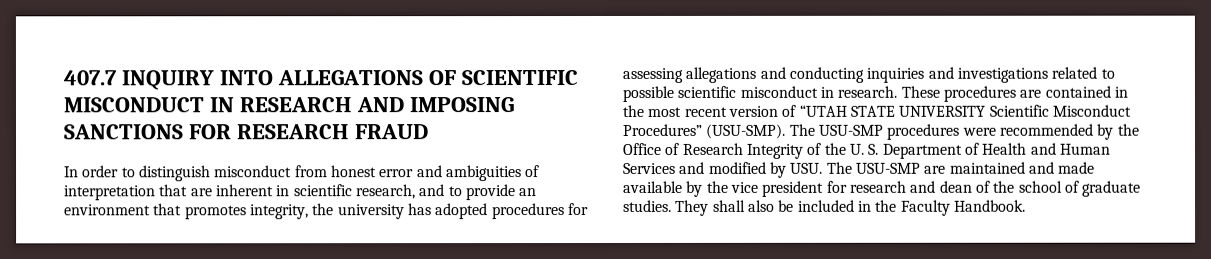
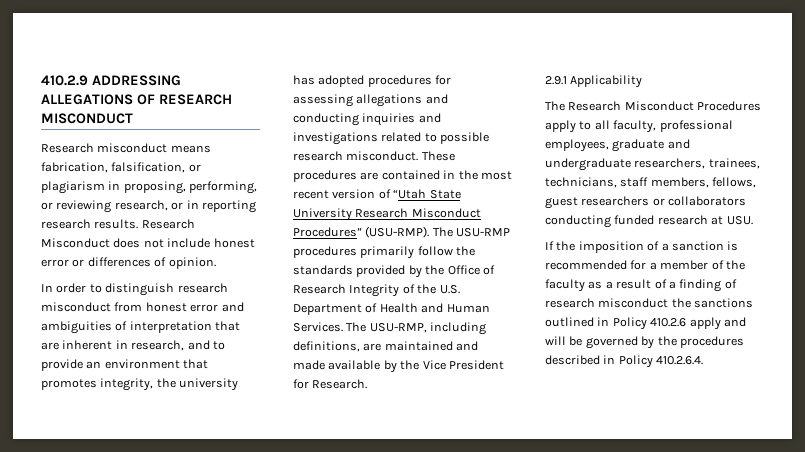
- 407.7 INQUIRY INTO ALLEGATIONS OF SCIENTIFIC MISCONDUCT IN RESEARCH AND IMPOSING SANCTIONS FOR RESEARCH FRAUD
+ 410.2.9 ADDRESSING ALLEGATIONS OF RESEARCH MISCONDUCT
+ Research misconduct means fabrication, falsification, or plagiarism in proposing, performing, or reviewing research, or in reporting research results. Research Misconduct does not include honest error or differences of opinion.
- In order to distinguish misconduct from honest error and ambiguities of interpretation that are inherent in scientific research, and to provide an environment that promotes integrity, the university has adopted procedures for assessing allegations and conducting inquiries and investigations related to possible scientific misconduct in research.
+ In order to distinguish research misconduct from honest error and ambiguities of interpretation that are inherent in research, and to provide an environment that promotes integrity, the university has adopted procedures for assessing allegations and conducting inquiries and investigations related to possible research misconduct.
- These procedures are contained in the most recent version of “UTAH STATE UNIVERSITY Scientific Misconduct Procedures” (USU-SMP). The USU-SMP procedures were recommended by the Office of Research Integrity of the U. S. Department of Health and Human Services and modified by USU. The USU-SMP are maintained and made available by the vice president for research and dean of the school of graduate studies. They shall also be included in the Faculty Handbook.
+ These procedures are contained in the most recent version of “Utah State University Research Misconduct Procedures” (USU-RMP). The USU-RMP procedures primarily follow the standards provided by the Office of Research Integrity of the U.S. Department of Health and Human Services. The USU-RMP, including definitions, are maintained and made available by the Vice President for Research.
+ 2.9.1 Applicability
+ The Research Misconduct Procedures apply to all faculty, professional employees, graduate and undergraduate researchers, trainees, technicians, staff members, fellows, guest researchers or collaborators conducting funded research at USU.
+ If the imposition of a sanction is recommended for a member of the faculty as a result of a finding of research misconduct the sanctions outlined in Policy 410.2.6 apply and will be governed by the procedures described in Policy 410.2.6.4.

